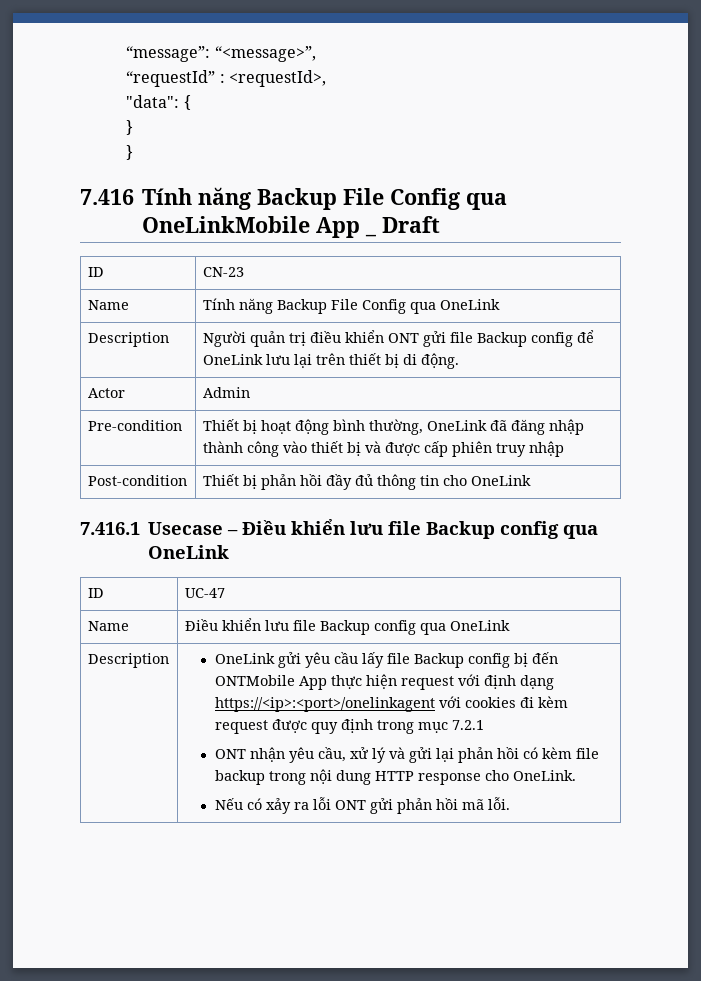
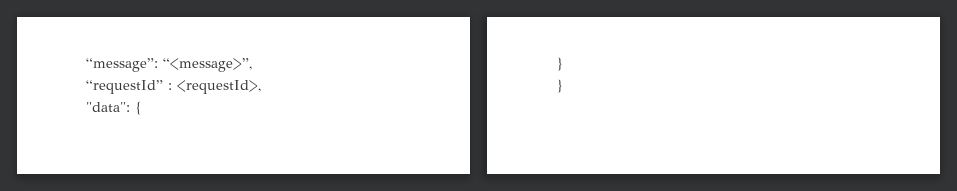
- 7.416 Tính năng Backup File Config qua OneLinkMobile App _ Draft
- ID | CN-23
- Name | Tính năng Backup File Config qua OneLink
- Description | Người quản trị điều khiển ONT gửi file Backup config để OneLink lưu lại trên thiết bị di động.
- Actor | Admin
- Pre-condition | Thiết bị hoạt động bình thường, OneLink đã đăng nhập thành công vào thiết bị và được cấp phiên truy nhập
- Post-condition | Thiết bị phản hồi đầy đủ thông tin cho OneLink
- 7.416.1 Usecase – Điều khiển lưu file Backup config qua OneLink
- ID | UC-47
- Name | Điều khiển lưu file Backup config qua OneLink
- Description | OneLink gửi yêu cầu lấy file Backup config bị đến ONTMobile App thực hiện request với định dạng https://<ip>:<port>/onelinkagent với cookies đi kèm request được quy định trong mục 7.2.1
- ONT nhận yêu cầu, xử lý và gửi lại phản hồi có kèm file backup trong nội dung HTTP response cho OneLink.
- Nếu có xảy ra lỗi ONT gửi phản hồi mã lỗi.

